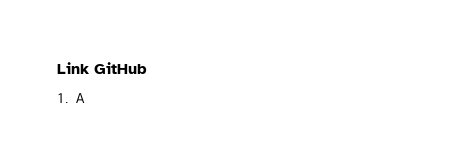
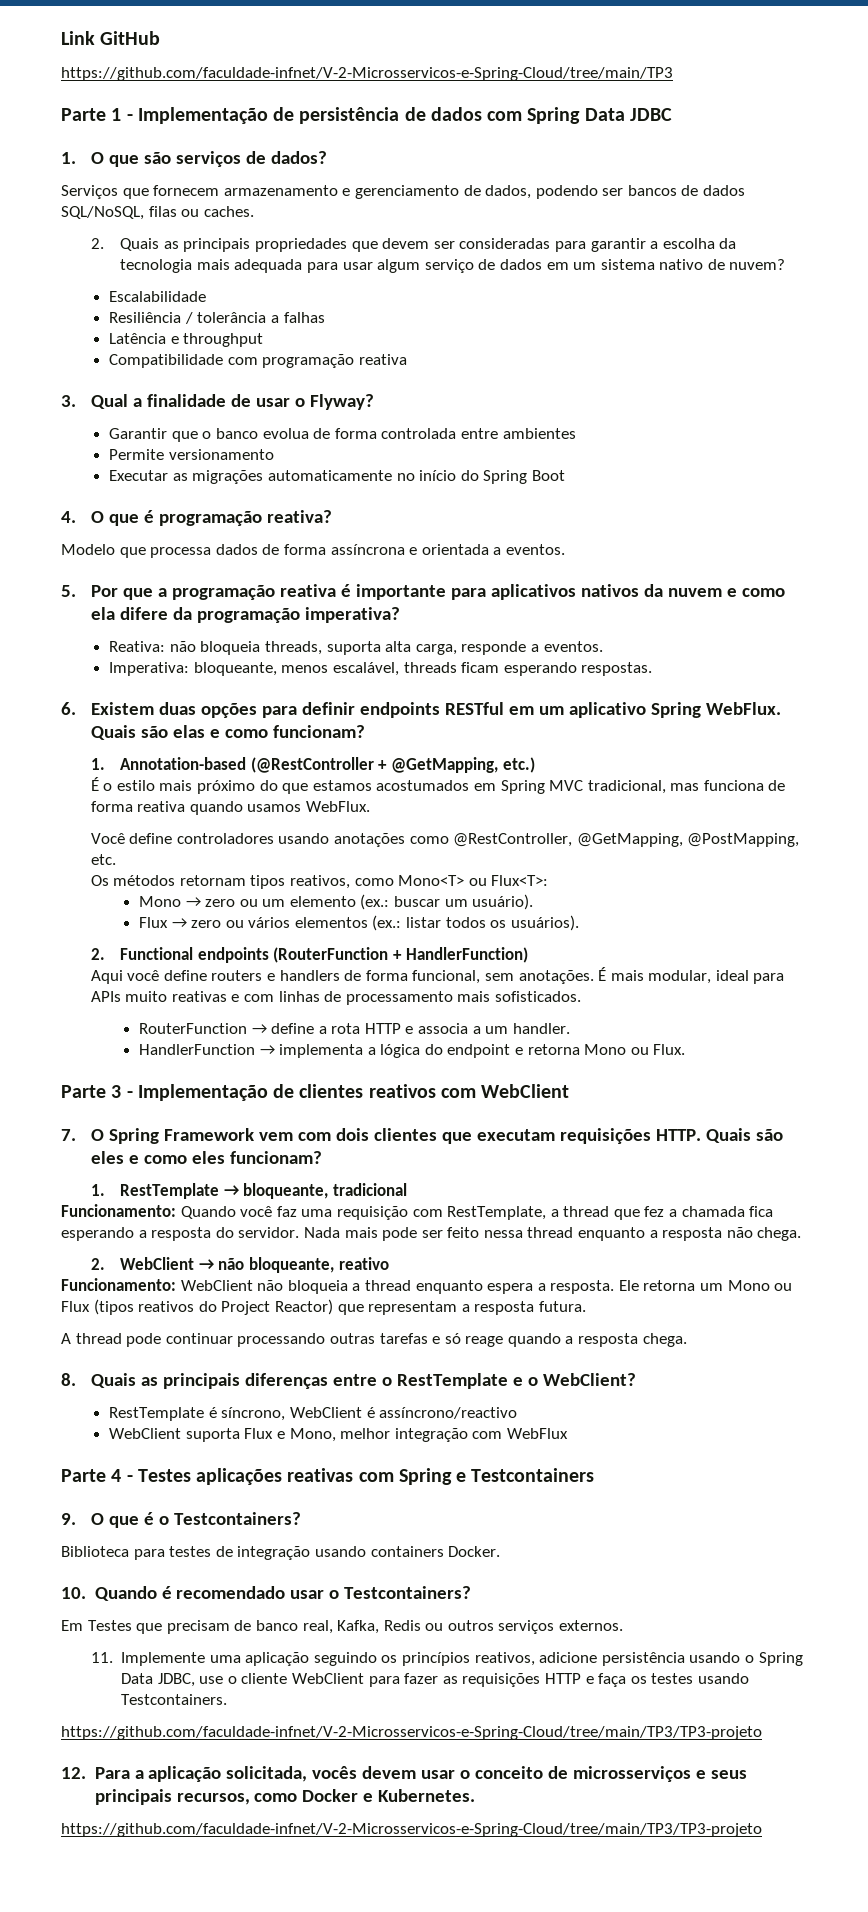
- 1. A
+ https://github.com/faculdade-infnet/V-2-Microsservicos-e-Spring-Cloud/tree/main/TP3
+ Parte 1 - Implementação de persistência de dados com Spring Data JDBC
+ 1. O que são serviços de dados?
+ Serviços que fornecem armazenamento e gerenciamento de dados, podendo ser bancos de dados SQL/NoSQL, filas ou caches.
+ 2. Quais as principais propriedades que devem ser consideradas para garantir a escolha da tecnologia mais adequada para usar algum serviço de dados em um sistema nativo de nuvem?
+ Escalabilidade
+ Resiliência / tolerância a falhas
+ Latência e throughput
+ Compatibilidade com programação reativa
+ 3. Qual a finalidade de usar o Flyway?
+ Garantir que o banco evolua de forma controlada entre ambientes
+ Permite versionamento
+ Executar as migrações automaticamente no início do Spring Boot
+ 4. O que é programação reativa?
+ Modelo que processa dados de forma assíncrona e orientada a eventos.
+ 5. Por que a programação reativa é importante para aplicativos nativos da nuvem e como ela difere da programação imperativa?
+ Reativa: não bloqueia threads, suporta alta carga, responde a eventos.
+ Imperativa: bloqueante, menos escalável, threads ficam esperando respostas.
+ 6. Existem duas opções para definir endpoints RESTful em um aplicativo Spring WebFlux. Quais são elas e como funcionam?
+ 1. Annotation-based (@RestController + @GetMapping, etc.)
+ É o estilo mais próximo do que estamos acostumados em Spring MVC tradicional, mas funciona de forma reativa quando usamos WebFlux.
+ Você define controladores usando anotações como @RestController, @GetMapping, @PostMapping, etc.
+ Os métodos retornam tipos reativos, como Mono<T> ou Flux<T>:
+ Mono → zero ou um elemento (ex.: buscar um usuário).
+ Flux → zero ou vários elementos (ex.: listar todos os usuários).
+ 2. Functional endpoints (RouterFunction + HandlerFunction)
+ Aqui você define routers e handlers de forma funcional, sem anotações. É mais modular, ideal para APIs muito reativas e com linhas de processamento mais sofisticados.
+ RouterFunction → define a rota HTTP e associa a um handler.
+ HandlerFunction → implementa a lógica do endpoint e retorna Mono ou Flux.
+ Parte 3 - Implementação de clientes reativos com WebClient
+ 7. O Spring Framework vem com dois clientes que executam requisições HTTP. Quais são eles e como eles funcionam?
+ 1. RestTemplate → bloqueante, tradicional
+ Funcionamento: Quando você faz uma requisição com RestTemplate, a thread que fez a chamada fica esperando a resposta do servidor. Nada mais pode ser feito nessa thread enquanto a resposta não chega.
+ 2. WebClient → não bloqueante, reativo
+ Funcionamento: WebClient não bloqueia a thread enquanto espera a resposta. Ele retorna um Mono ou Flux (tipos reativos do Project Reactor) que representam a resposta futura.
+ A thread pode continuar processando outras tarefas e só reage quando a resposta chega.
+ 8. Quais as principais diferenças entre o RestTemplate e o WebClient?
+ RestTemplate é síncrono, WebClient é assíncrono/reactivo
+ WebClient suporta Flux e Mono, melhor integração com WebFlux
+ Parte 4 - Testes aplicações reativas com Spring e Testcontainers
+ 9. O que é o Testcontainers?
+ Biblioteca para testes de integração usando containers Docker.
+ 10. Quando é recomendado usar o Testcontainers?
+ Em Testes que precisam de banco real, Kafka, Redis ou outros serviços externos.
+ 11. Implemente uma aplicação seguindo os princípios reativos, adicione persistência usando o Spring Data JDBC, use o cliente WebClient para fazer as requisições HTTP e faça os testes usando Testcontainers.
+ https://github.com/faculdade-infnet/V-2-Microsservicos-e-Spring-Cloud/tree/main/TP3/TP3-projeto
+ 12. Para a aplicação solicitada, vocês devem usar o conceito de microsserviços e seus principais recursos, como Docker e Kubernetes.
+ https://github.com/faculdade-infnet/V-2-Microsservicos-e-Spring-Cloud/tree/main/TP3/TP3-projeto

